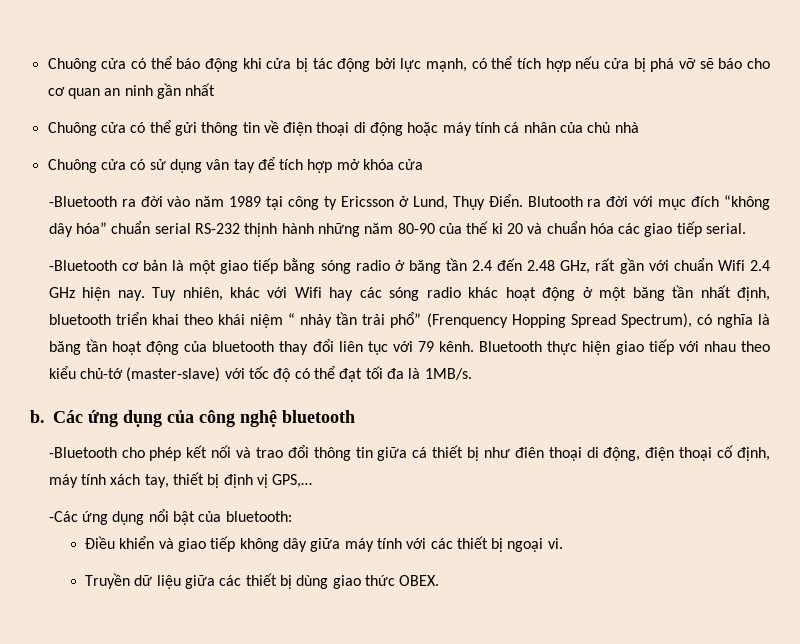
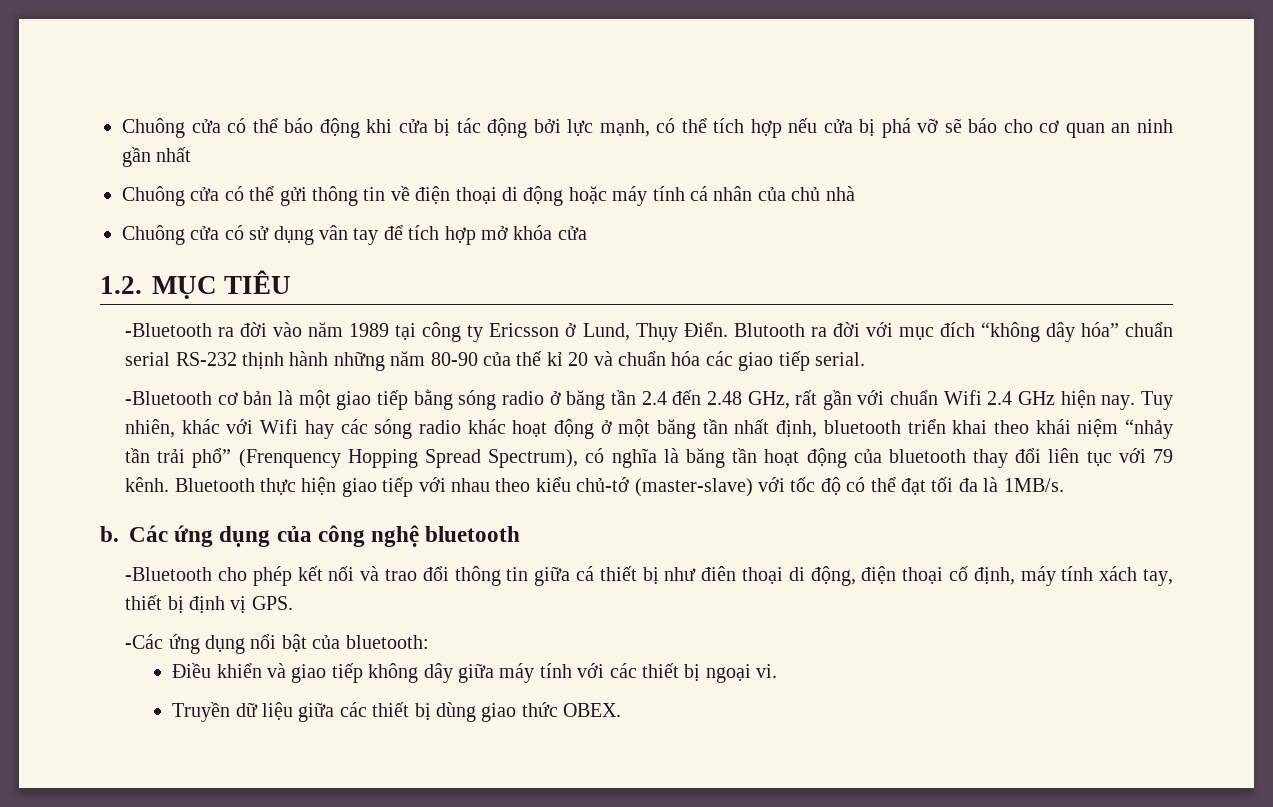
+ 1.2. MỤC TIÊU
- Tuy nhiên, khác với Wifi hay các sóng radio khác hoạt động ở một băng tần nhất định, bluetooth triển khai theo khái niệm “ nhảy tần trải phổ” (Frenquency Hopping Spread Spectrum), có nghĩa là băng tần hoạt động của bluetooth thay đổi liên tục với 79 kênh.
+ Tuy nhiên, khác với Wifi hay các sóng radio khác hoạt động ở một băng tần nhất định, bluetooth triển khai theo khái niệm “nhảy tần trải phổ” (Frenquency Hopping Spread Spectrum), có nghĩa là băng tần hoạt động của bluetooth thay đổi liên tục với 79 kênh.
- -Bluetooth cho phép kết nối và trao đổi thông tin giữa cá thiết bị như điên thoại di động, điện thoại cố định, máy tính xách tay, thiết bị định vị GPS,…
+ -Bluetooth cho phép kết nối và trao đổi thông tin giữa cá thiết bị như điên thoại di động, điện thoại cố định, máy tính xách tay, thiết bị định vị GPS.

